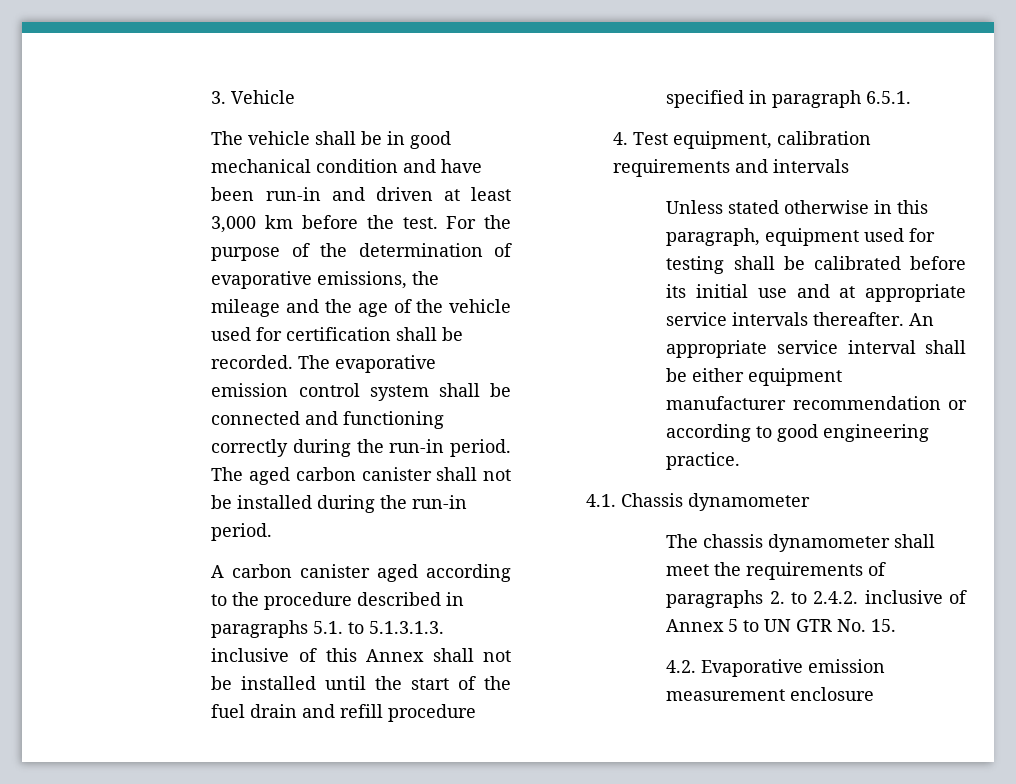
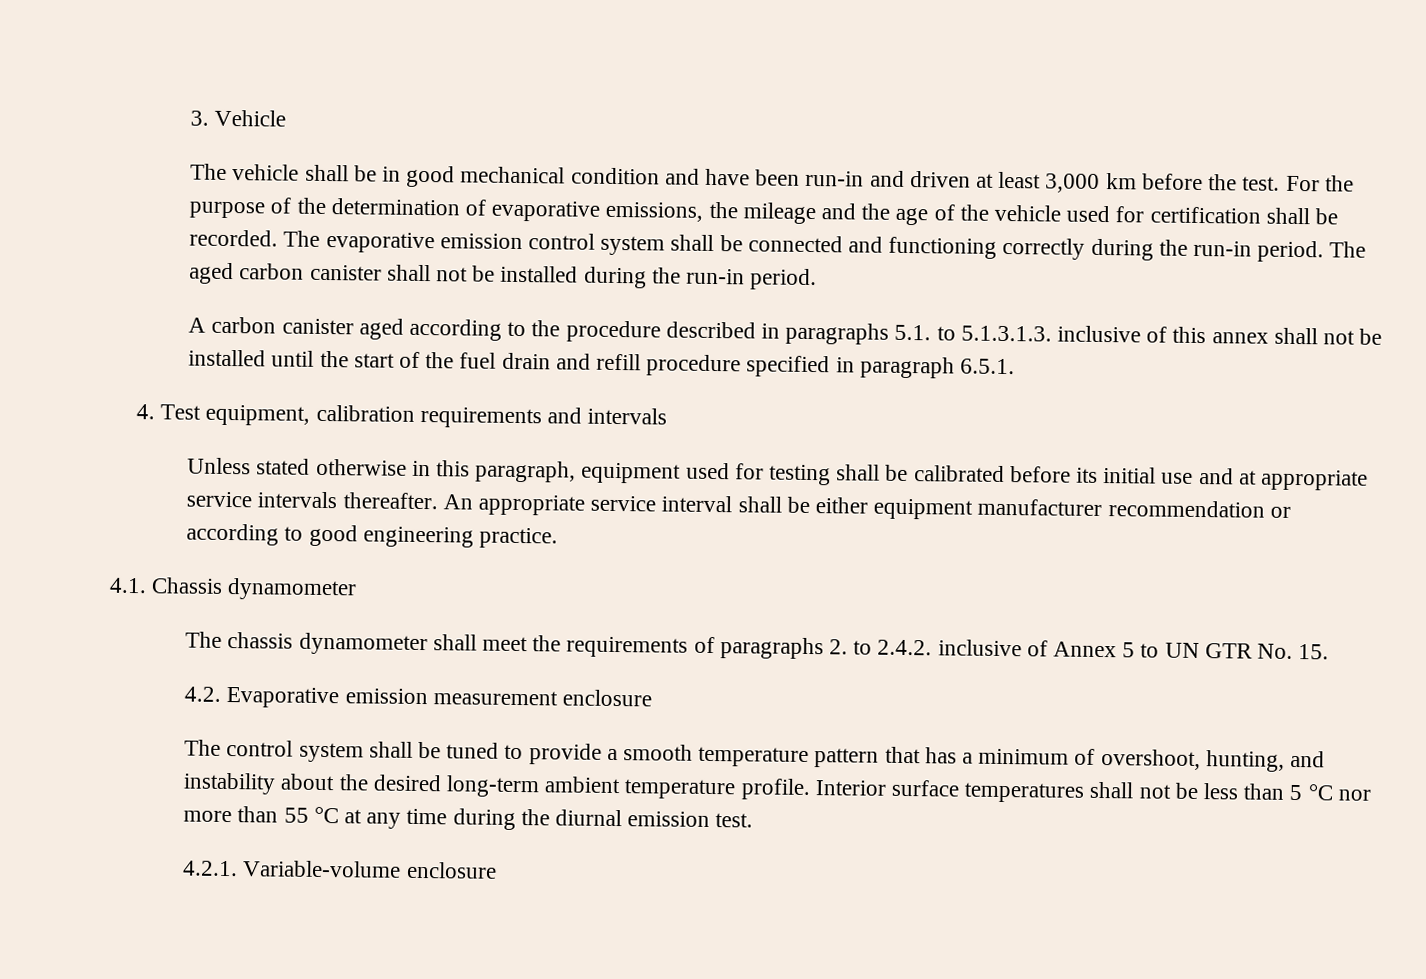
- A carbon canister aged according to the procedure described in paragraphs 5.1. to 5.1.3.1.3. inclusive of this Annex shall not be installed until the start of the fuel drain and refill procedure specified in paragraph 6.5.1.
+ A carbon canister aged according to the procedure described in paragraphs 5.1. to 5.1.3.1.3. inclusive of this annex shall not be installed until the start of the fuel drain and refill procedure specified in paragraph 6.5.1.
+ The control system shall be tuned to provide a smooth temperature pattern that has a minimum of overshoot, hunting, and instability about the desired long-term ambient temperature profile. Interior surface temperatures shall not be less than 5 °C nor more than 55 °C at any time during the diurnal emission test.
+ 4.2.1. Variable-volume enclosure

